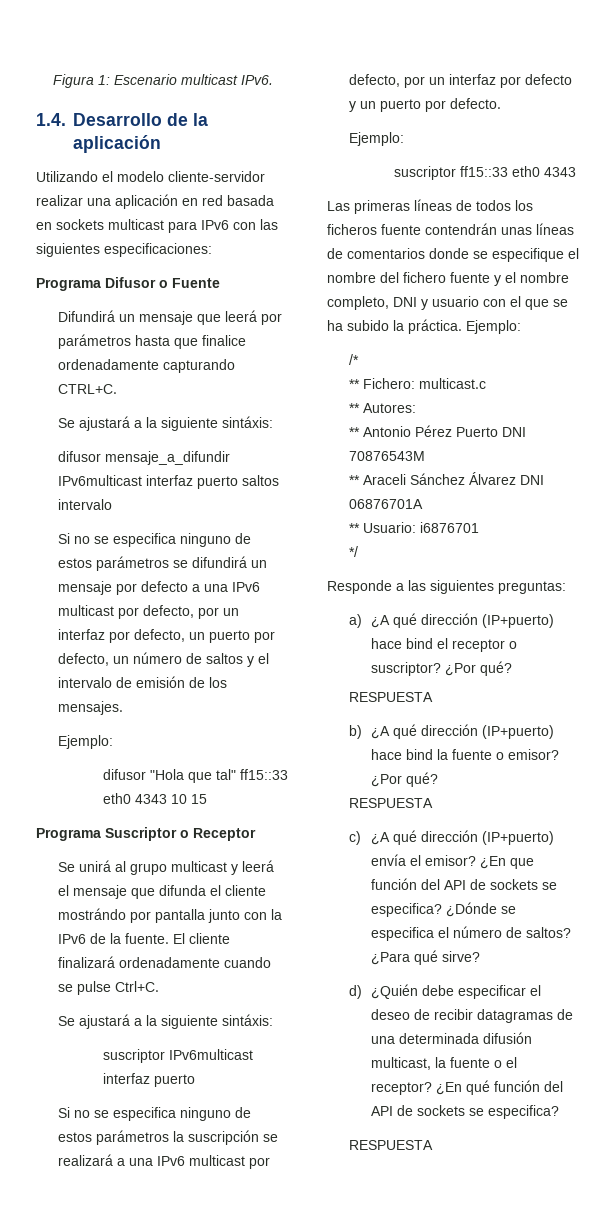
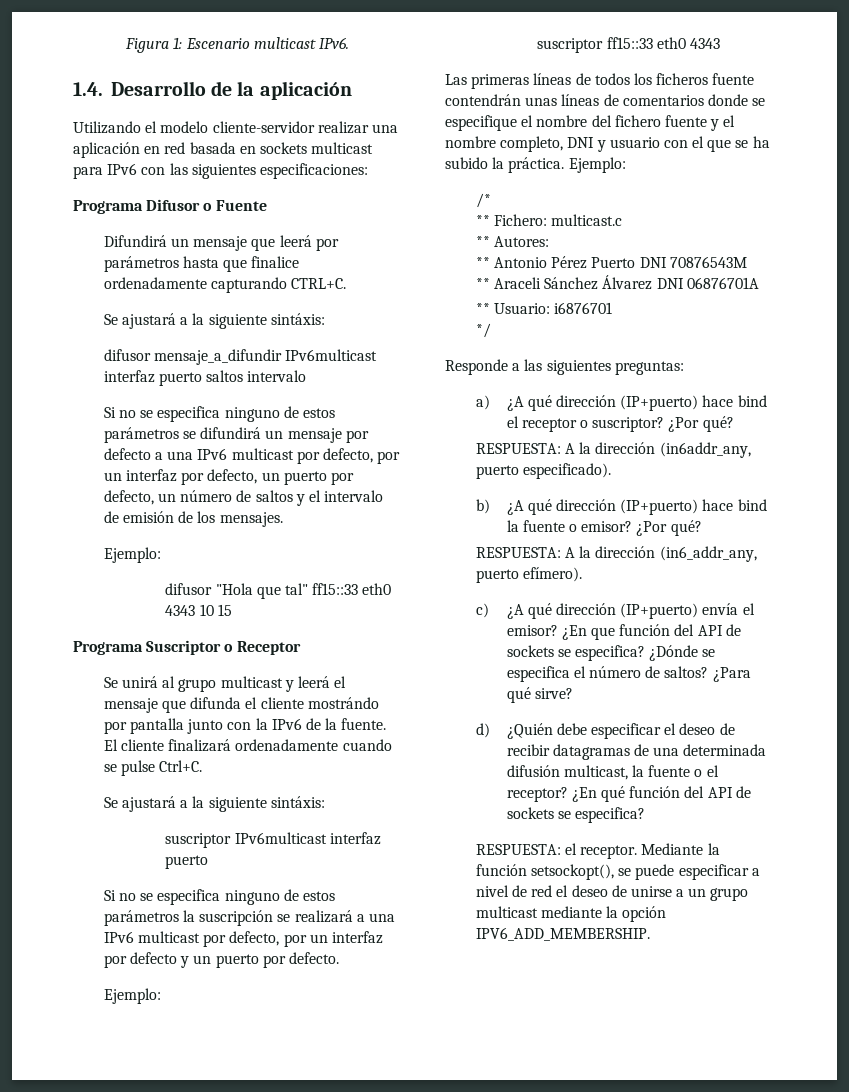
  a) ¿A qué dirección (IP+puerto) hace bind el receptor o suscriptor? ¿Por qué?
- RESPUESTA
+ RESPUESTA: A la dirección (in6addr_any, puerto especificado).
  b) ¿A qué dirección (IP+puerto) hace bind la fuente o emisor? ¿Por qué?
- RESPUESTA
+ RESPUESTA: A la dirección (in6_addr_any, puerto efímero).
  ¿En qué función del API de sockets se especifica?
- RESPUESTA
+ RESPUESTA: el receptor. Mediante la función setsockopt(), se puede especificar a nivel de red el deseo de unirse a un grupo multicast mediante la opción IPV6_ADD_MEMBERSHIP.

